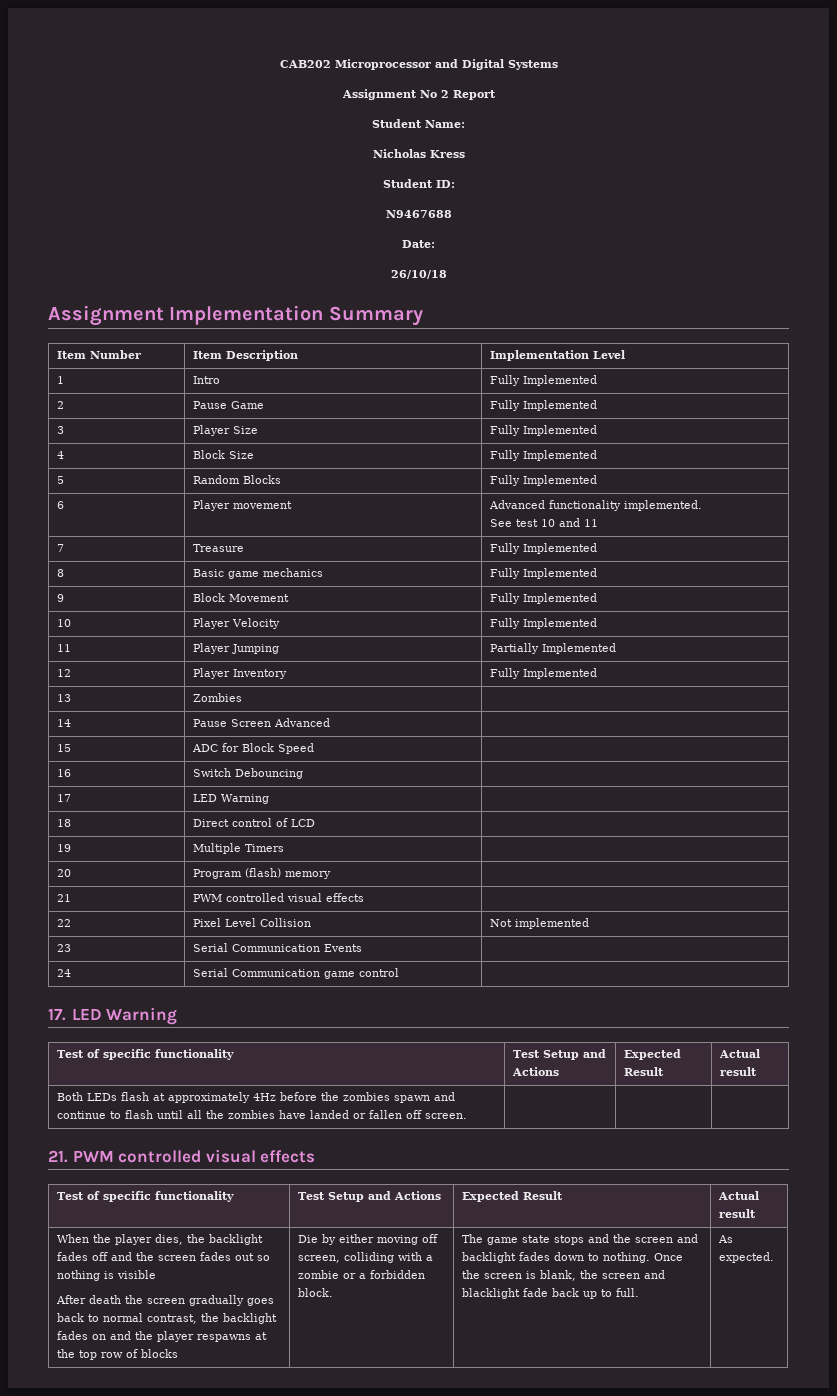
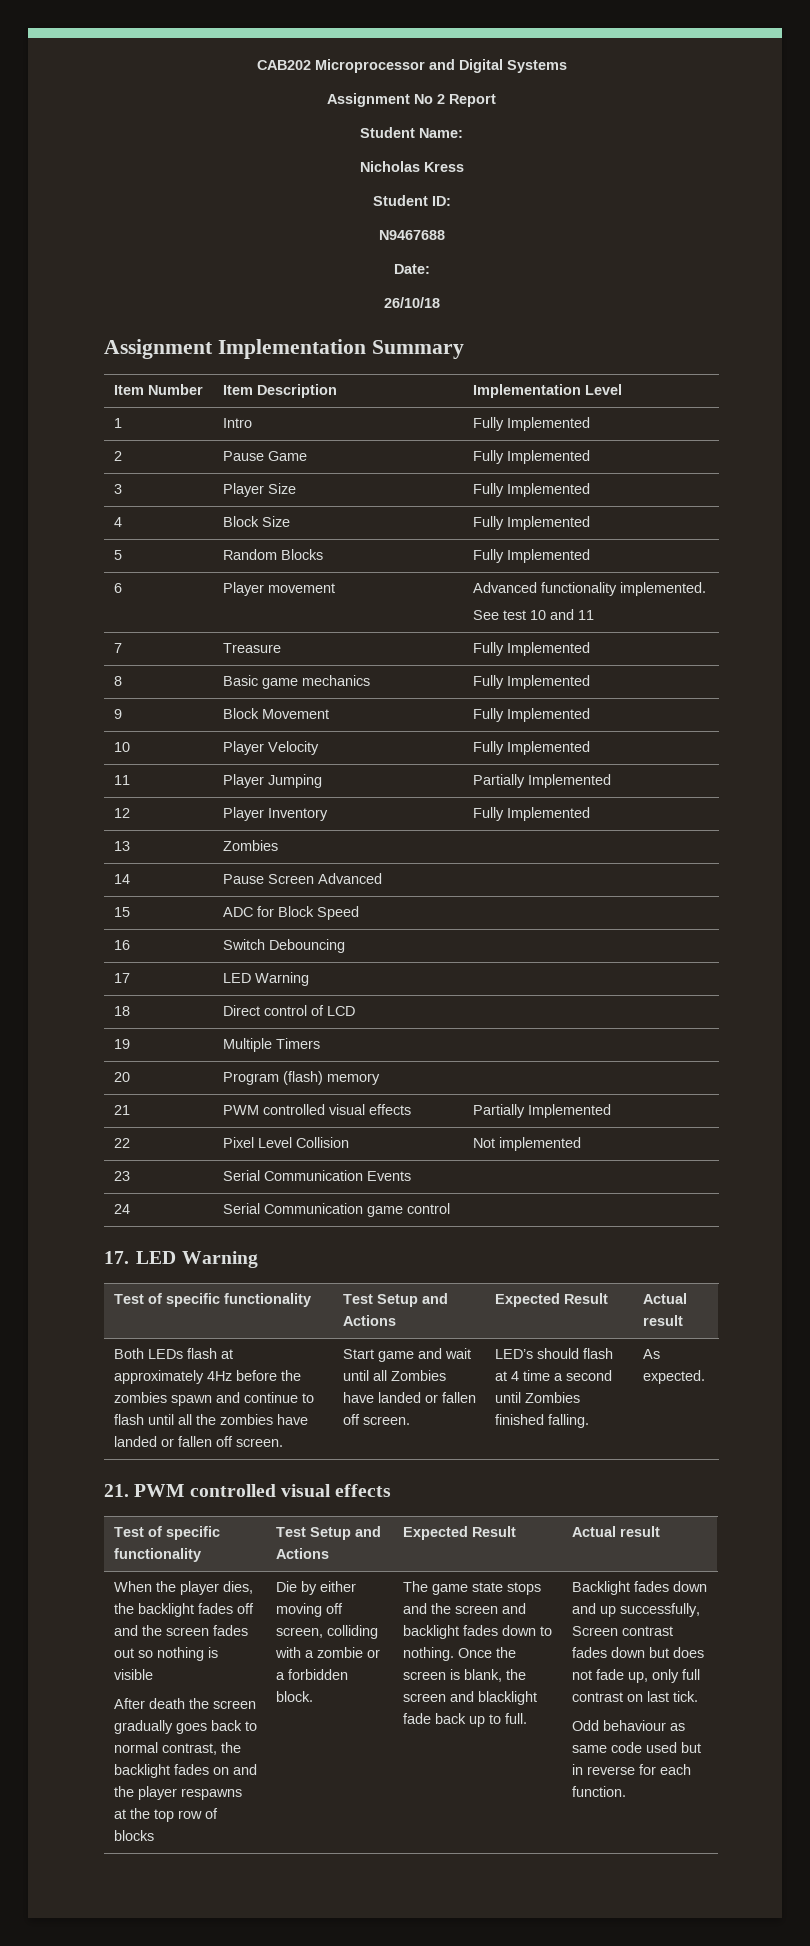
- 21 | PWM controlled visual effects |
+ 21 | PWM controlled visual effects | Partially Implemented
+ Start game and wait until all Zombies have landed or fallen off screen. | LED’s should flash at 4 time a second until Zombies finished falling. | As expected.
- As expected.
+ Backlight fades down and up successfully, Screen contrast fades down but does not fade up, only full contrast on last tick.
+ Odd behaviour as same code used but in reverse for each function.

